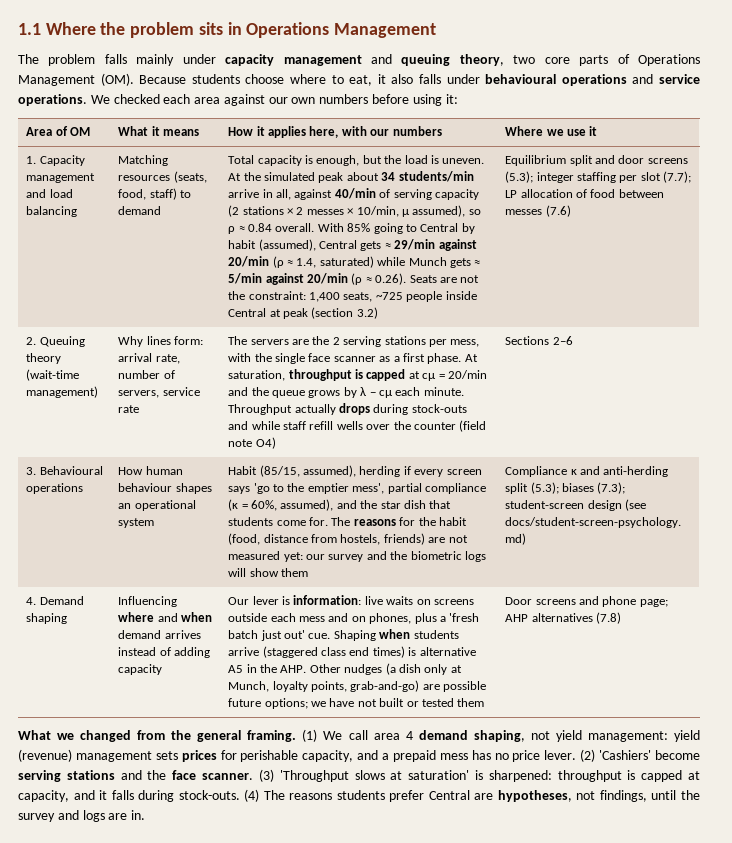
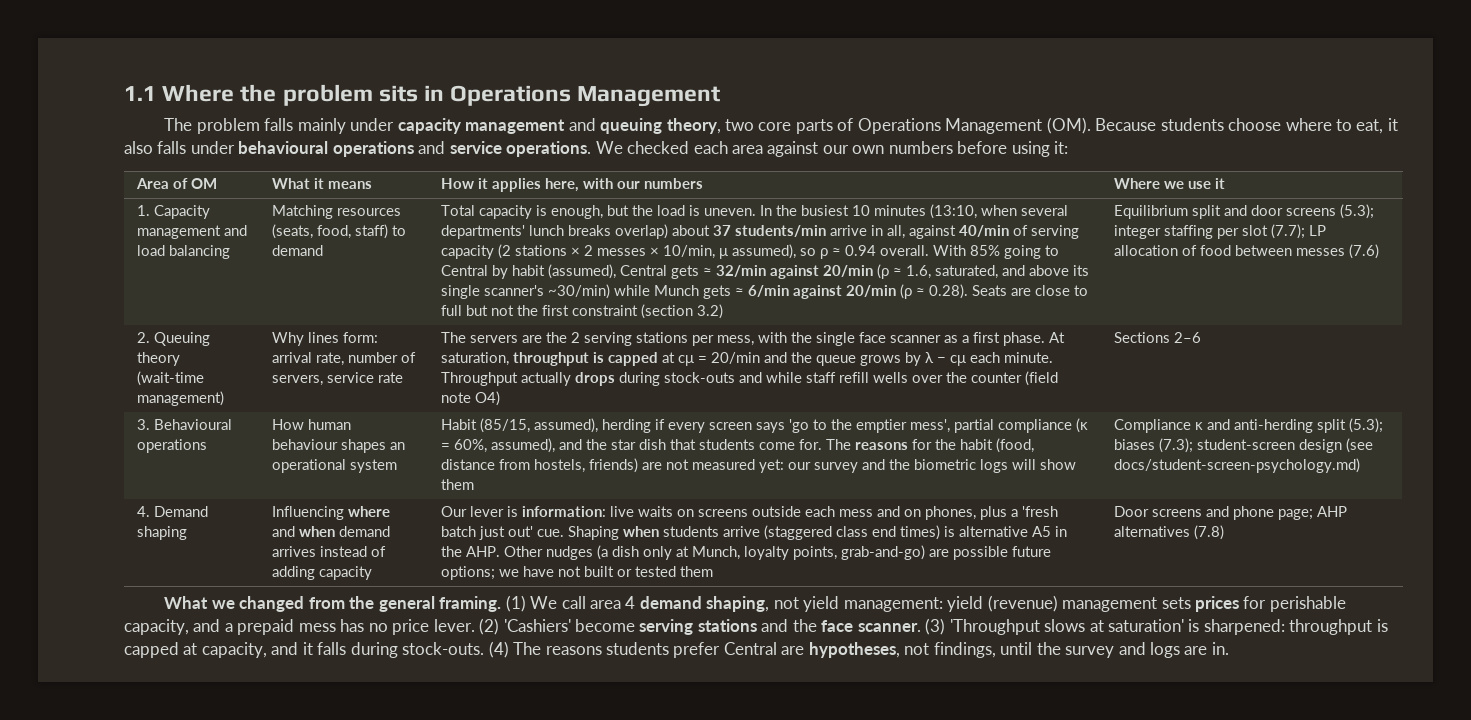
- At the simulated peak about 34 students/min arrive in all, against 40/min of serving capacity (2 stations × 2 messes × 10/min, μ assumed), so ρ ≈ 0.84 overall.
+ In the busiest 10 minutes (13:10, when several departments' lunch breaks overlap) about 37 students/min arrive in all, against 40/min of serving capacity (2 stations × 2 messes × 10/min, μ assumed), so ρ ≈ 0.94 overall.
- With 85% going to Central by habit (assumed), Central gets ≈ 29/min against 20/min (ρ ≈ 1.4, saturated) while Munch gets ≈ 5/min against 20/min (ρ ≈ 0.26). Seats are not the constraint: 1,400 seats, ~725 people inside Central at peak (section 3.2)
+ With 85% going to Central by habit (assumed), Central gets ≈ 32/min against 20/min (ρ ≈ 1.6, saturated, and above its single scanner's ~30/min) while Munch gets ≈ 6/min against 20/min (ρ ≈ 0.28). Seats are close to full but not the first constraint (section 3.2)

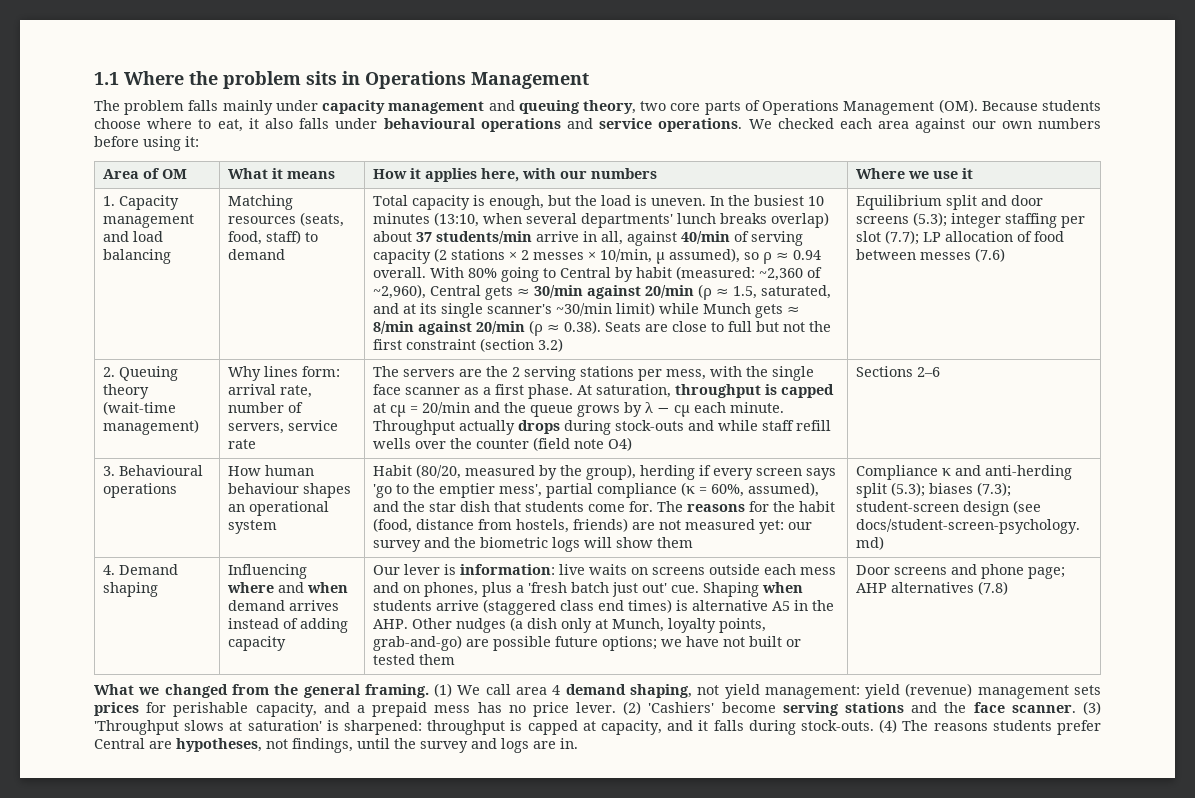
- With 85% going to Central by habit (assumed), Central gets ≈ 32/min against 20/min (ρ ≈ 1.6, saturated, and above its single scanner's ~30/min) while Munch gets ≈ 6/min against 20/min (ρ ≈ 0.28). Seats are close to full but not the first constraint (section 3.2)
+ With 80% going to Central by habit (measured: ~2,360 of ~2,960), Central gets ≈ 30/min against 20/min (ρ ≈ 1.5, saturated, and at its single scanner's ~30/min limit) while Munch gets ≈ 8/min against 20/min (ρ ≈ 0.38). Seats are close to full but not the first constraint (section 3.2)
- Habit (85/15, assumed), herding if every screen says 'go to the emptier mess', partial compliance (κ = 60%, assumed), and the star dish that students come for.
+ Habit (80/20, measured by the group), herding if every screen says 'go to the emptier mess', partial compliance (κ = 60%, assumed), and the star dish that students come for.

